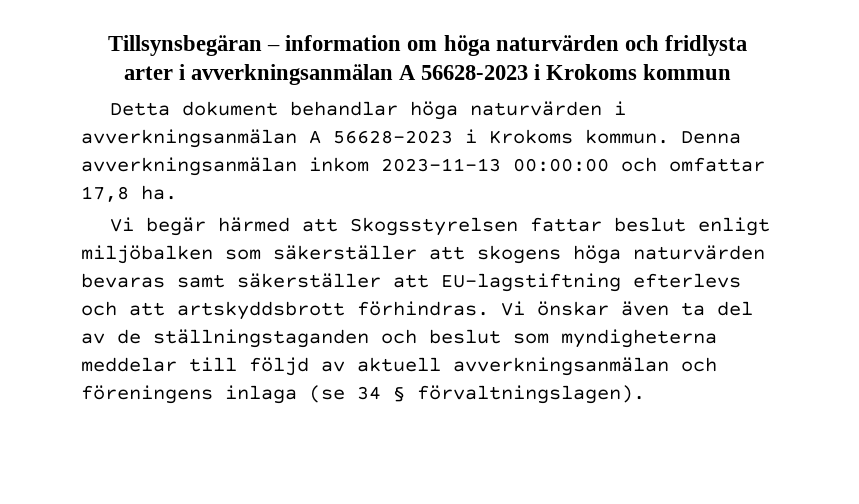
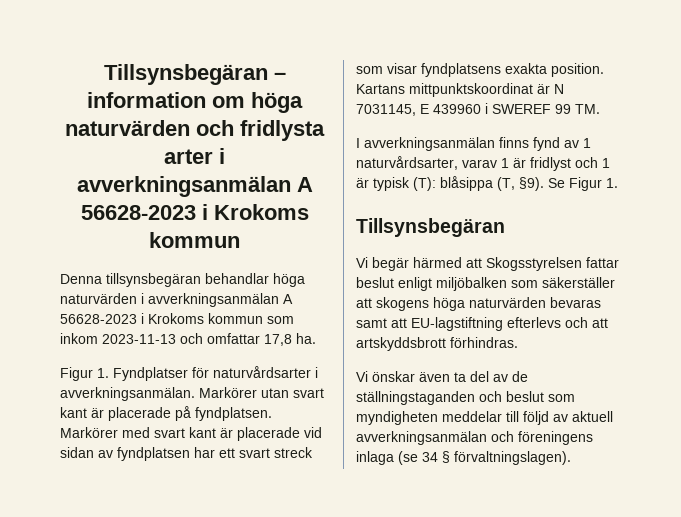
- Detta dokument behandlar höga naturvärden i avverkningsanmälan A 56628-2023 i Krokoms kommun. Denna avverkningsanmälan inkom 2023-11-13 00:00:00 och omfattar 17,8 ha.
+ Denna tillsynsbegäran behandlar höga naturvärden i avverkningsanmälan A 56628-2023 i Krokoms kommun som inkom 2023-11-13 och omfattar 17,8 ha.
+ Figur 1. Fyndplatser för naturvårdsarter i avverkningsanmälan. Markörer utan svart kant är placerade på fyndplatsen. Markörer med svart kant är placerade vid sidan av fyndplatsen har ett svart streck som visar fyndplatsens exakta position. Kartans mittpunktskoordinat är N 7031145, E 439960 i SWEREF 99 TM.
+ I avverkningsanmälan finns fynd av 1 naturvårdsarter, varav 1 är fridlyst och 1 är typisk (T): blåsippa (T, §9). Se Figur 1.
+ Tillsynsbegäran
- Vi begär härmed att Skogsstyrelsen fattar beslut enligt miljöbalken som säkerställer att skogens höga naturvärden bevaras samt säkerställer att EU-lagstiftning efterlevs och att artskyddsbrott förhindras. Vi önskar även ta del av de ställningstaganden och beslut som myndigheterna meddelar till följd av aktuell avverkningsanmälan och föreningens inlaga (se 34 § förvaltningslagen).
+ Vi begär härmed att Skogsstyrelsen fattar beslut enligt miljöbalken som säkerställer att skogens höga naturvärden bevaras samt att EU-lagstiftning efterlevs och att artskyddsbrott förhindras.
+ Vi önskar även ta del av de ställningstaganden och beslut som myndigheten meddelar till följd av aktuell avverkningsanmälan och föreningens inlaga (se 34 § förvaltningslagen).

